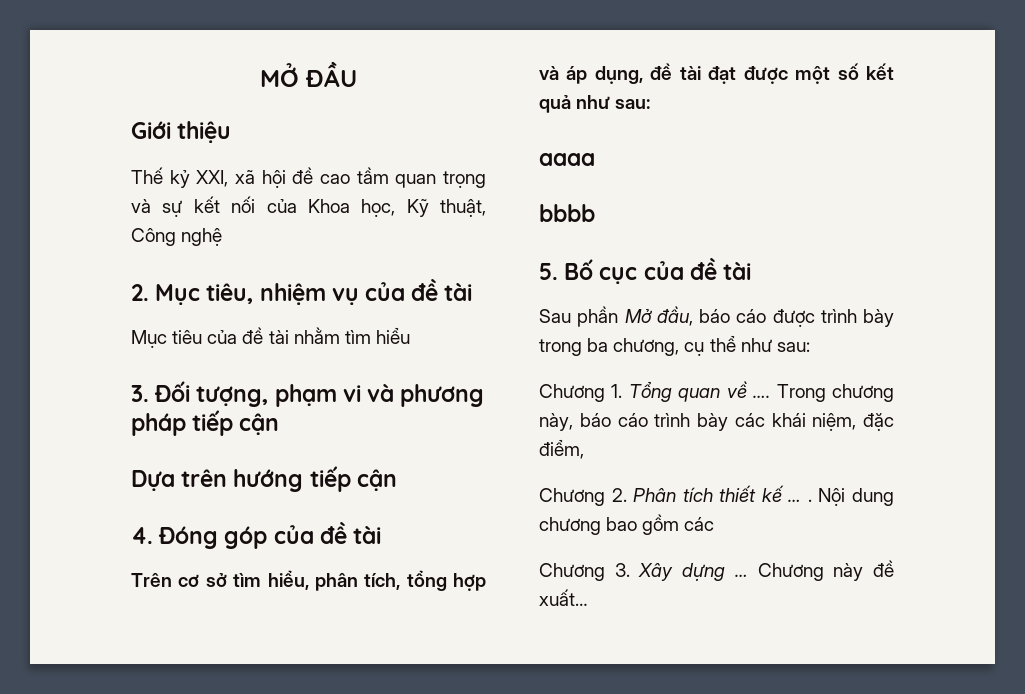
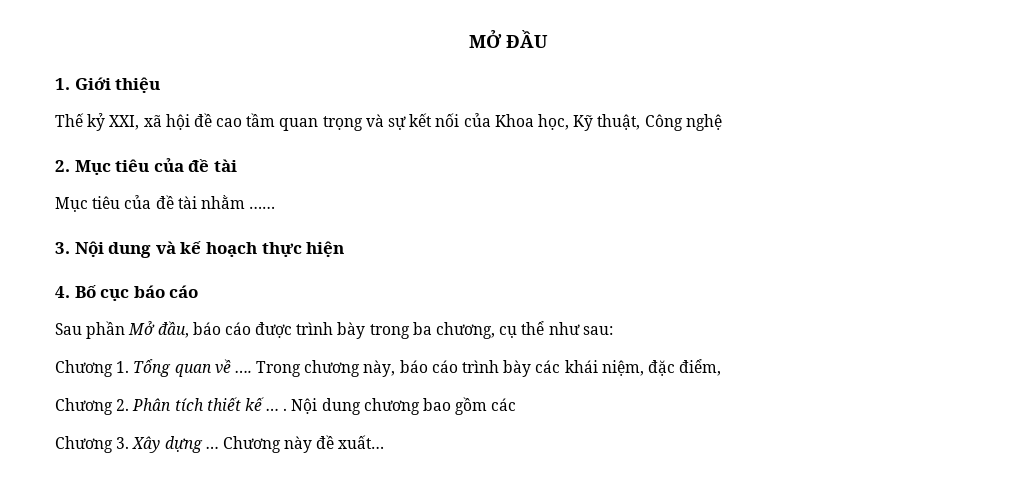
- Giới thiệu
+ 1. Giới thiệu
- 2. Mục tiêu, nhiệm vụ của đề tài
+ 2. Mục tiêu của đề tài
- Mục tiêu của đề tài nhằm tìm hiểu
- 3. Đối tượng, phạm vi và phương pháp tiếp cận
- Dựa trên hướng tiếp cận
- 4. Đóng góp của đề tài
- Trên cơ sở tìm hiểu, phân tích, tổng hợp và áp dụng, đề tài đạt được một số kết quả như sau:
- aaaa
- bbbb
- 5. Bố cục của đề tài
+ Mục tiêu của đề tài nhằm ……
+ 3. Nội dung và kế hoạch thực hiện
+ 4. Bố cục báo cáo

